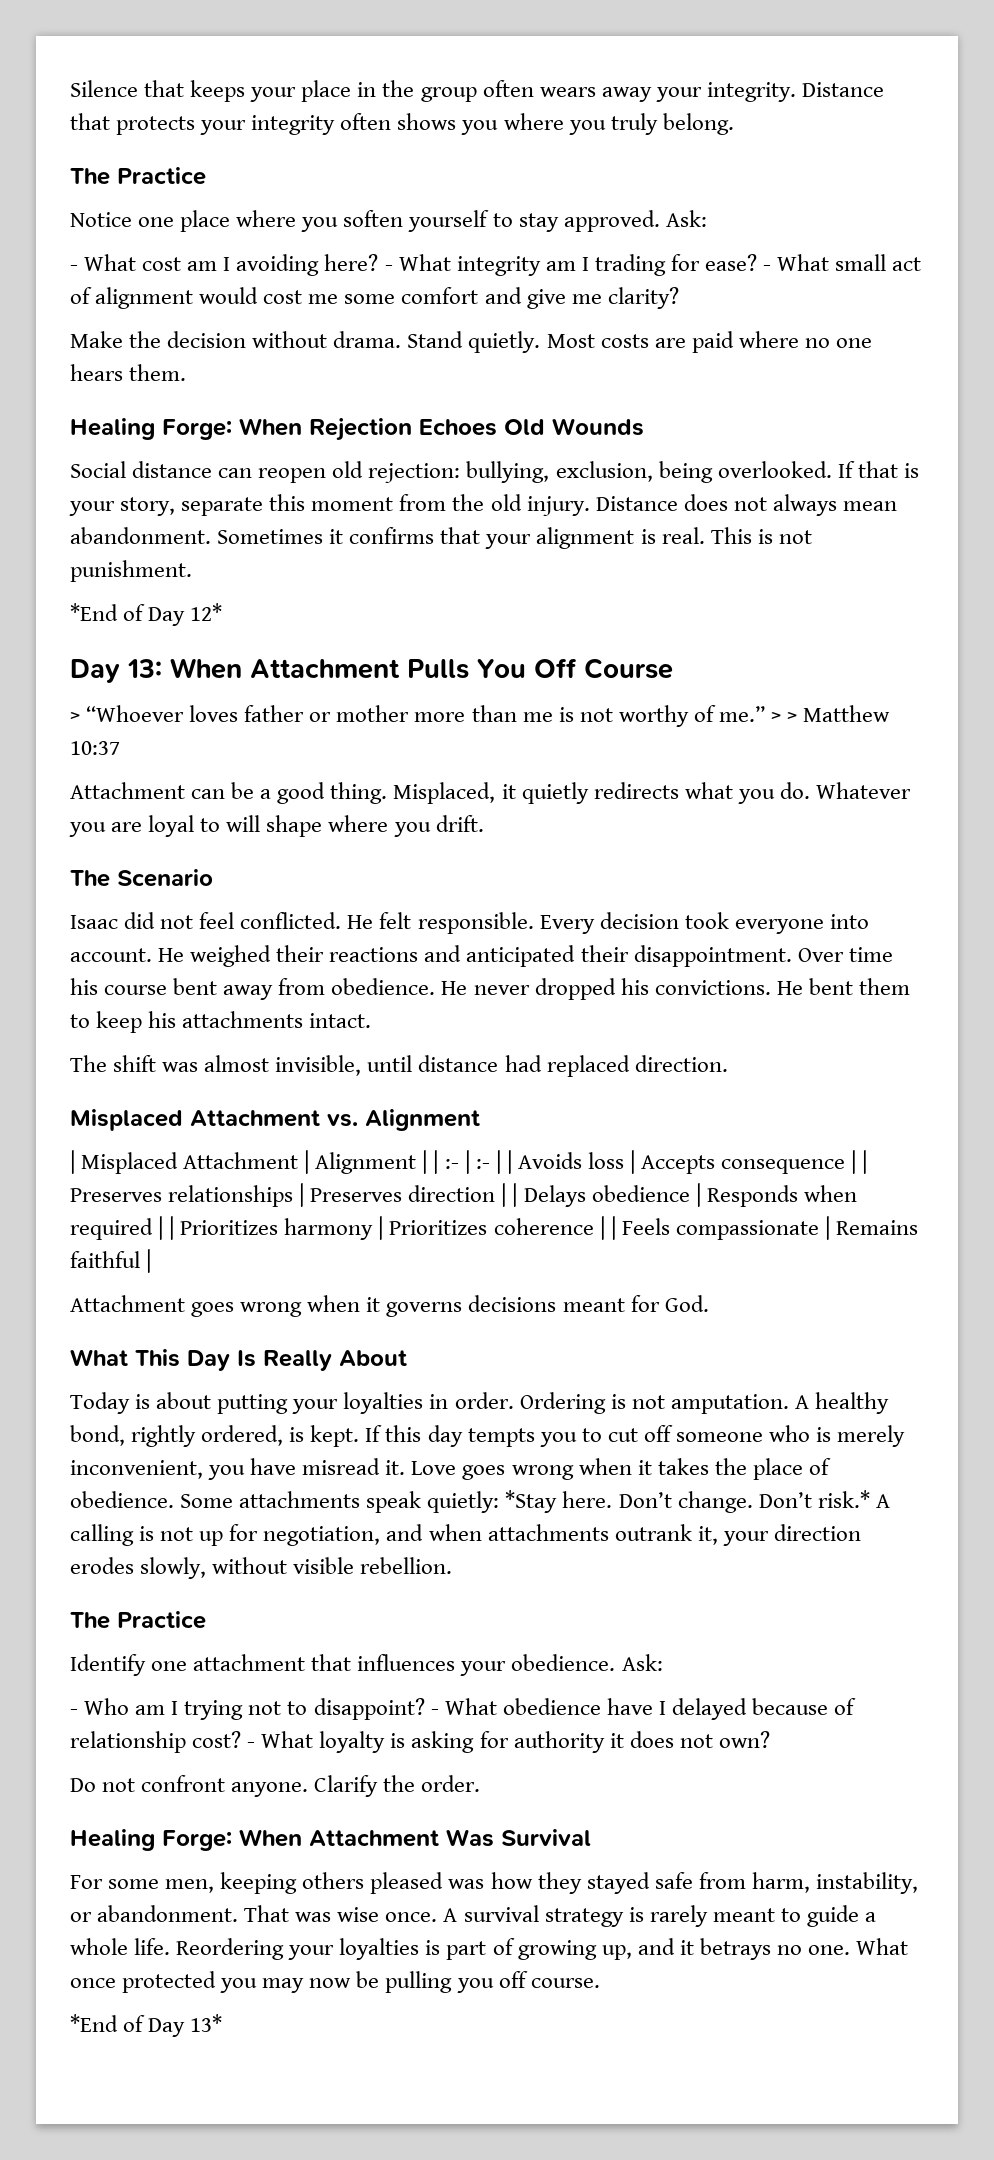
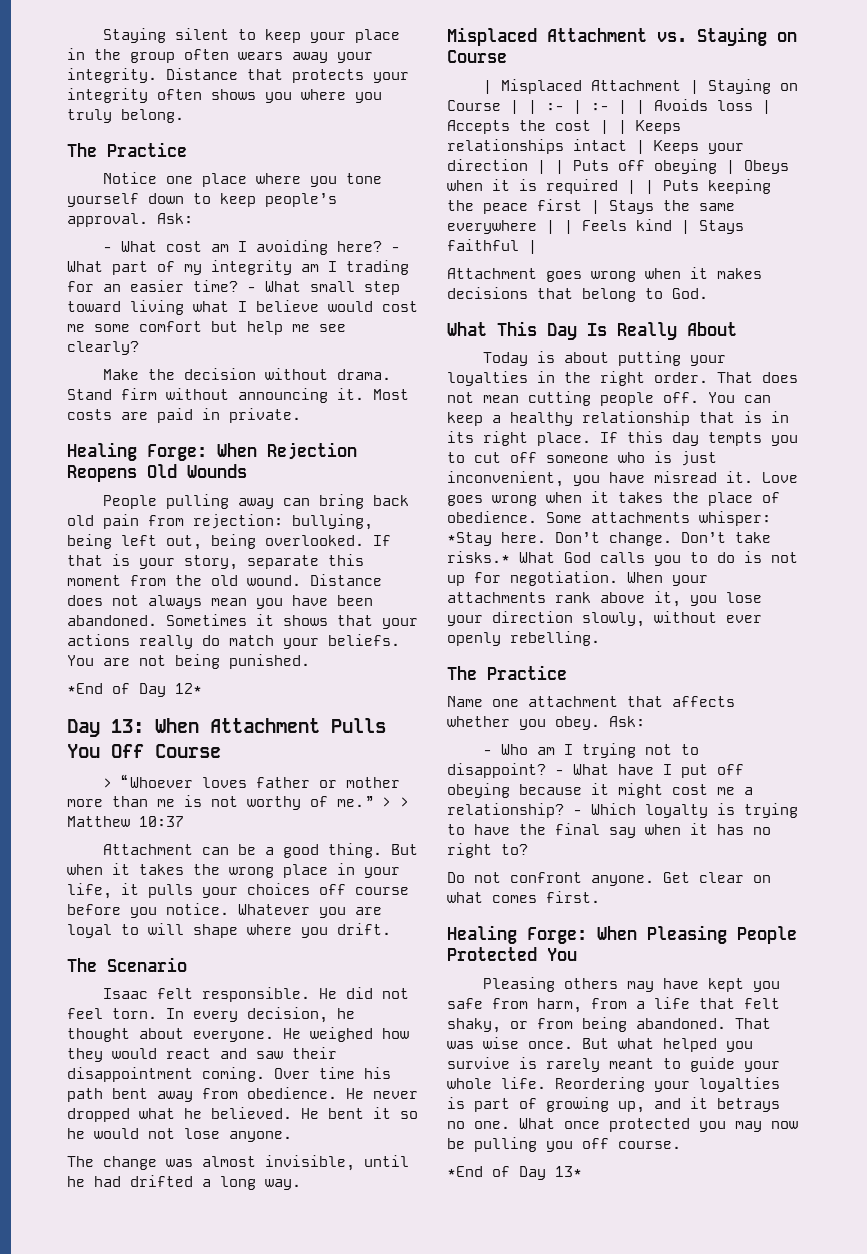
- Silence that keeps your place in the group often wears away your integrity.
+ Staying silent to keep your place in the group often wears away your integrity.
- Notice one place where you soften yourself to stay approved.
+ Notice one place where you tone yourself down to keep people’s approval.
- - What integrity am I trading for ease? - What small act of alignment would cost me some comfort and give me clarity?
+ - What part of my integrity am I trading for an easier time? - What small step toward living what I believe would cost me some comfort but help me see clearly?
- Stand quietly. Most costs are paid where no one hears them.
+ Stand firm without announcing it. Most costs are paid in private.
- Healing Forge: When Rejection Echoes Old Wounds
+ Healing Forge: When Rejection Reopens Old Wounds
- Social distance can reopen old rejection: bullying, exclusion, being overlooked.
+ People pulling away can bring back old pain from rejection: bullying, being left out, being overlooked.
- If that is your story, separate this moment from the old injury.
+ If that is your story, separate this moment from the old wound.
- Distance does not always mean abandonment.
+ Distance does not always mean you have been abandoned.
- Sometimes it confirms that your alignment is real. This is not punishment.
+ Sometimes it shows that your actions really do match your beliefs. You are not being punished.
- Misplaced, it quietly redirects what you do.
+ But when it takes the wrong place in your life, it pulls your choices off course before you notice.
- Isaac did not feel conflicted. He felt responsible. Every decision took everyone into account. He weighed their reactions and anticipated their disappointment.
+ Isaac felt responsible. He did not feel torn. In every decision, he thought about everyone. He weighed how they would react and saw their disappointment coming.
- Over time his course bent away from obedience.
+ Over time his path bent away from obedience.
- He never dropped his convictions. He bent them to keep his attachments intact.
- The shift was almost invisible, until distance had replaced direction.
+ He never dropped what he believed. He bent it so he would not lose anyone.
+ The change was almost invisible, until he had drifted a long way.
- Misplaced Attachment vs. Alignment
+ Misplaced Attachment vs. Staying on Course
- | Misplaced Attachment | Alignment | | :- | :- | | Avoids loss | Accepts consequence | | Preserves relationships | Preserves direction | | Delays obedience | Responds when required | | Prioritizes harmony | Prioritizes coherence | | Feels compassionate | Remains faithful |
+ | Misplaced Attachment | Staying on Course | | :- | :- | | Avoids loss | Accepts the cost | | Keeps relationships intact | Keeps your direction | | Puts off obeying | Obeys when it is required | | Puts keeping the peace first | Stays the same everywhere | | Feels kind | Stays faithful |
- Attachment goes wrong when it governs decisions meant for God.
+ Attachment goes wrong when it makes decisions that belong to God.
- Today is about putting your loyalties in order. Ordering is not amputation. A healthy bond, rightly ordered, is kept.
+ Today is about putting your loyalties in the right order. That does not mean cutting people off. You can keep a healthy relationship that is in its right place.
- If this day tempts you to cut off someone who is merely inconvenient, you have misread it.
+ If this day tempts you to cut off someone who is just inconvenient, you have misread it.
- Some attachments speak quietly: *Stay here.
+ Some attachments whisper: *Stay here.
- Don’t risk.* A calling is not up for negotiation, and when attachments outrank it, your direction erodes slowly, without visible rebellion.
+ Don’t take risks.* What God calls you to do is not up for negotiation. When your attachments rank above it, you lose your direction slowly, without ever openly rebelling.
  The Practice
- Identify one attachment that influences your obedience.
+ Name one attachment that affects whether you obey.
- - What obedience have I delayed because of relationship cost? - What loyalty is asking for authority it does not own?
- Do not confront anyone. Clarify the order.
- Healing Forge: When Attachment Was Survival
- For some men, keeping others pleased was how they stayed safe from harm, instability, or abandonment. That was wise once. A survival strategy is rarely meant to guide a whole life.
+ - What have I put off obeying because it might cost me a relationship? - Which loyalty is trying to have the final say when it has no right to?
+ Do not confront anyone. Get clear on what comes first.
+ Healing Forge: When Pleasing People Protected You
+ Pleasing others may have kept you safe from harm, from a life that felt shaky, or from being abandoned. That was wise once. But what helped you survive is rarely meant to guide your whole life.

